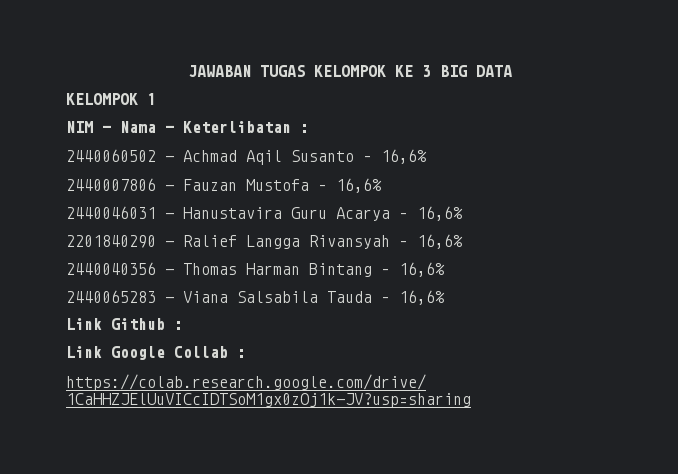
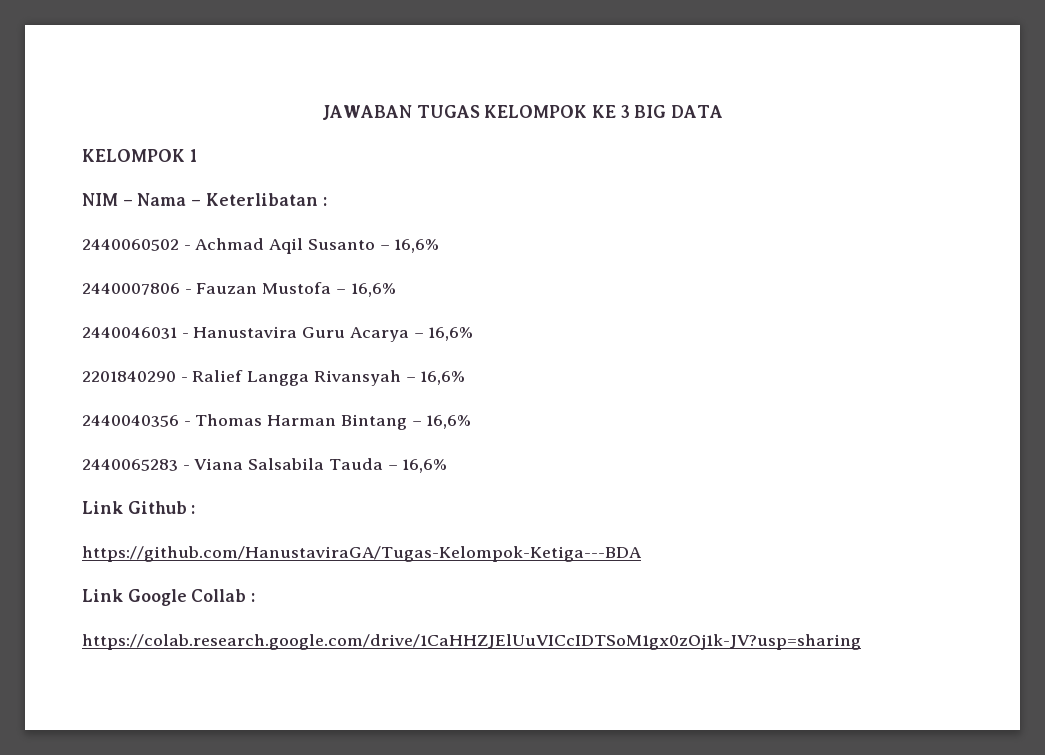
+ https://github.com/HanustaviraGA/Tugas-Kelompok-Ketiga---BDA

